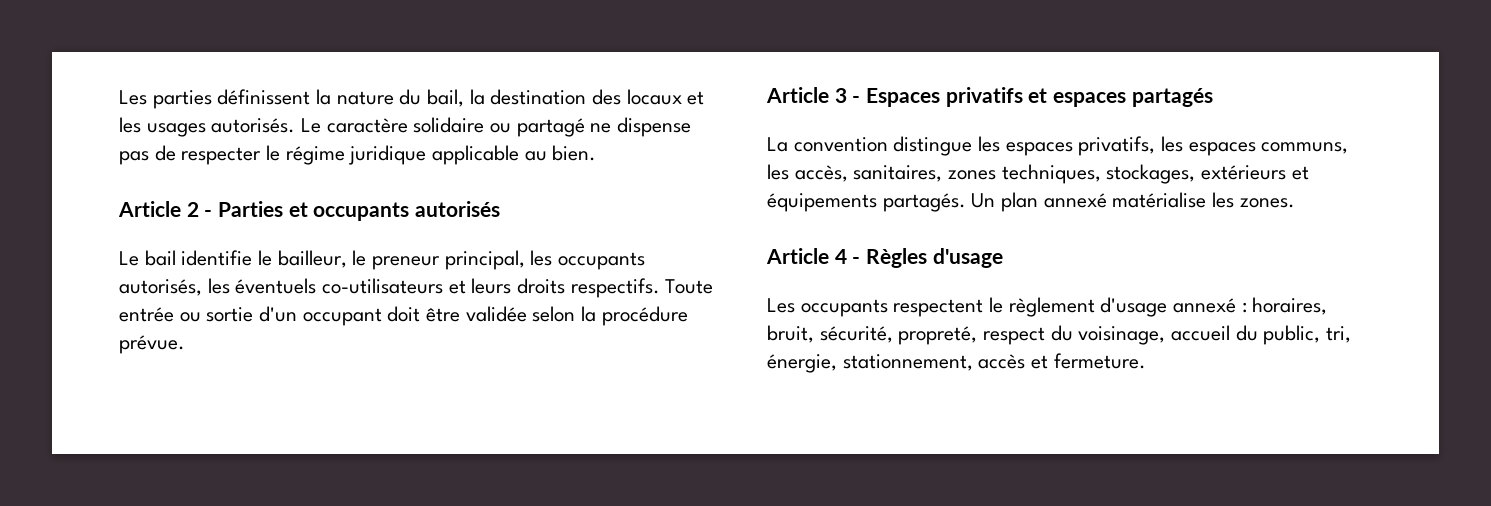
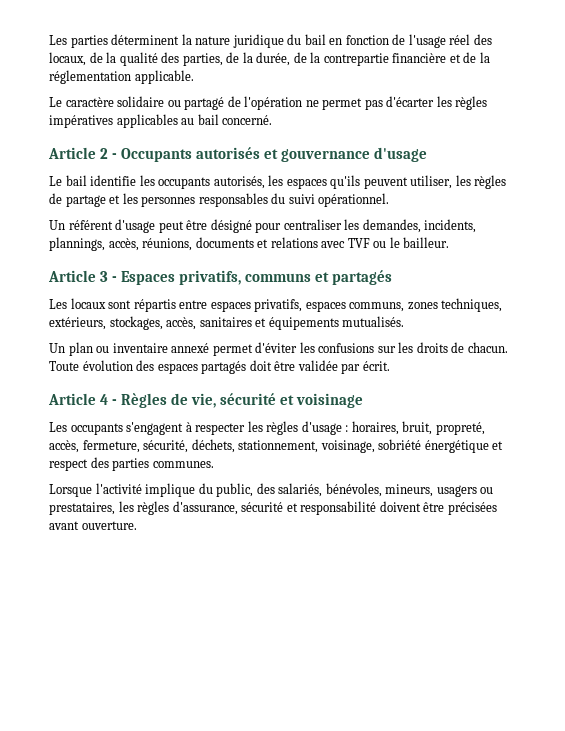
- Les parties définissent la nature du bail, la destination des locaux et les usages autorisés. Le caractère solidaire ou partagé ne dispense pas de respecter le régime juridique applicable au bien.
- Article 2 - Parties et occupants autorisés
- Le bail identifie le bailleur, le preneur principal, les occupants autorisés, les éventuels co-utilisateurs et leurs droits respectifs. Toute entrée ou sortie d'un occupant doit être validée selon la procédure prévue.
- Article 3 - Espaces privatifs et espaces partagés
- La convention distingue les espaces privatifs, les espaces communs, les accès, sanitaires, zones techniques, stockages, extérieurs et équipements partagés. Un plan annexé matérialise les zones.
- Article 4 - Règles d'usage
- Les occupants respectent le règlement d'usage annexé : horaires, bruit, sécurité, propreté, respect du voisinage, accueil du public, tri, énergie, stationnement, accès et fermeture.
+ Les parties déterminent la nature juridique du bail en fonction de l'usage réel des locaux, de la qualité des parties, de la durée, de la contrepartie financière et de la réglementation applicable.
+ Le caractère solidaire ou partagé de l'opération ne permet pas d'écarter les règles impératives applicables au bail concerné.
+ Article 2 - Occupants autorisés et gouvernance d'usage
+ Le bail identifie les occupants autorisés, les espaces qu'ils peuvent utiliser, les règles de partage et les personnes responsables du suivi opérationnel.
+ Un référent d'usage peut être désigné pour centraliser les demandes, incidents, plannings, accès, réunions, documents et relations avec TVF ou le bailleur.
+ Article 3 - Espaces privatifs, communs et partagés
+ Les locaux sont répartis entre espaces privatifs, espaces communs, zones techniques, extérieurs, stockages, accès, sanitaires et équipements mutualisés.
+ Un plan ou inventaire annexé permet d'éviter les confusions sur les droits de chacun. Toute évolution des espaces partagés doit être validée par écrit.
+ Article 4 - Règles de vie, sécurité et voisinage
+ Les occupants s'engagent à respecter les règles d'usage : horaires, bruit, propreté, accès, fermeture, sécurité, déchets, stationnement, voisinage, sobriété énergétique et respect des parties communes.
+ Lorsque l'activité implique du public, des salariés, bénévoles, mineurs, usagers ou prestataires, les règles d'assurance, sécurité et responsabilité doivent être précisées avant ouverture.

